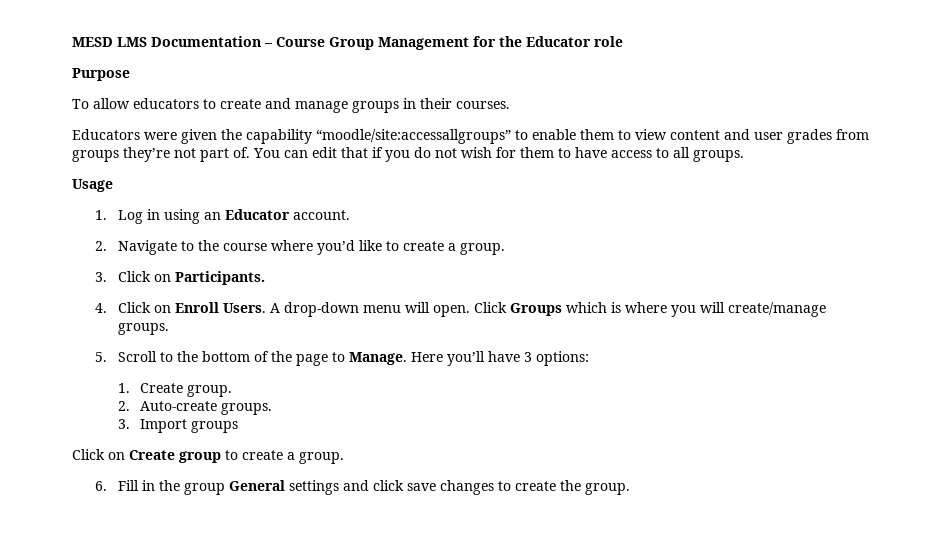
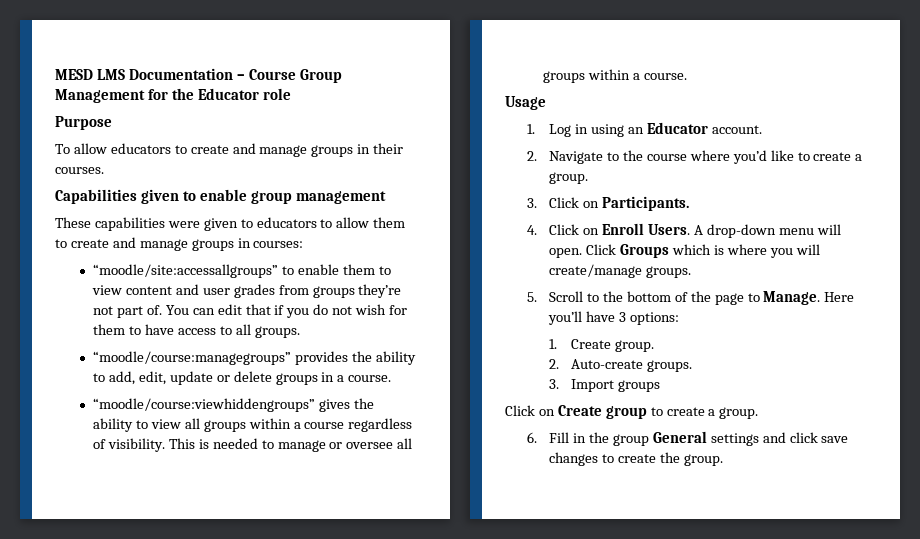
- Educators were given the capability “moodle/site:accessallgroups” to enable them to view content and user grades from groups they’re not part of.
+ Capabilities given to enable group management
+ These capabilities were given to educators to allow them to create and manage groups in courses:
+ “moodle/site:accessallgroups” to enable them to view content and user grades from groups they’re not part of.
+ “moodle/course:managegroups” provides the ability to add, edit, update or delete groups in a course.
+ “moodle/course:viewhiddengroups” gives the ability to view all groups within a course regardless of visibility. This is needed to manage or oversee all groups within a course.

